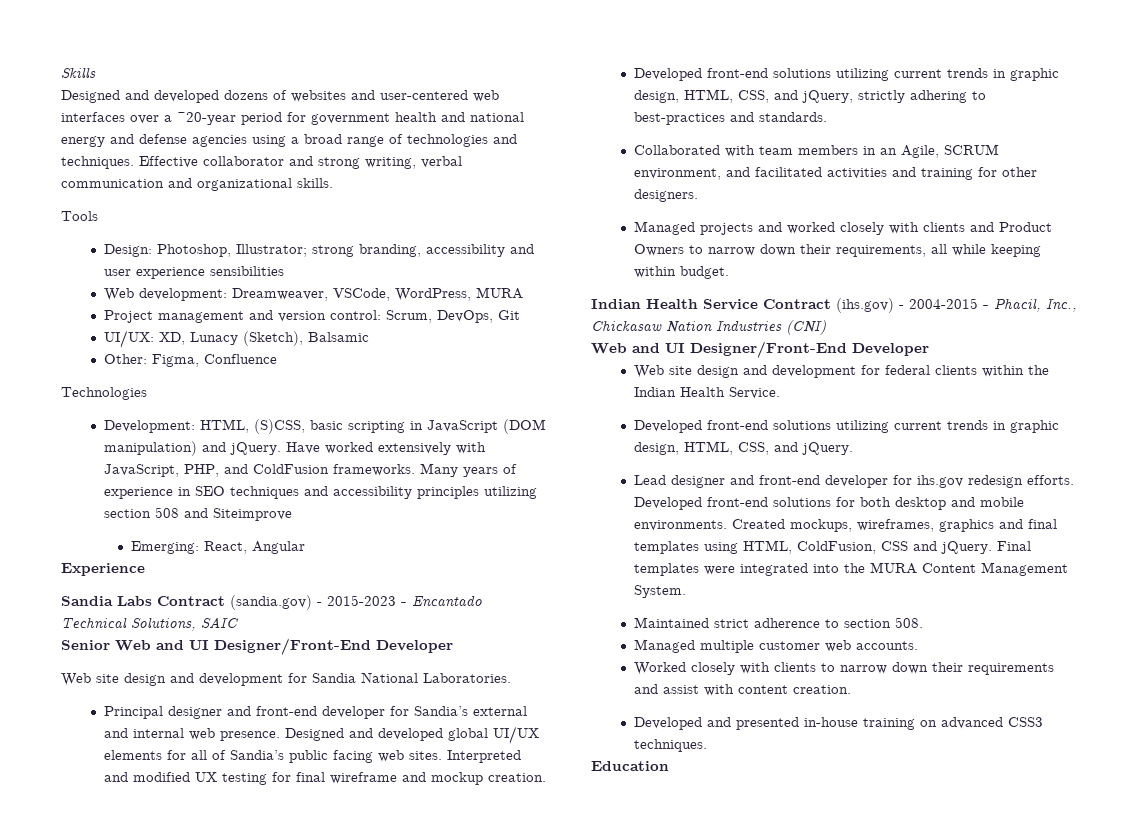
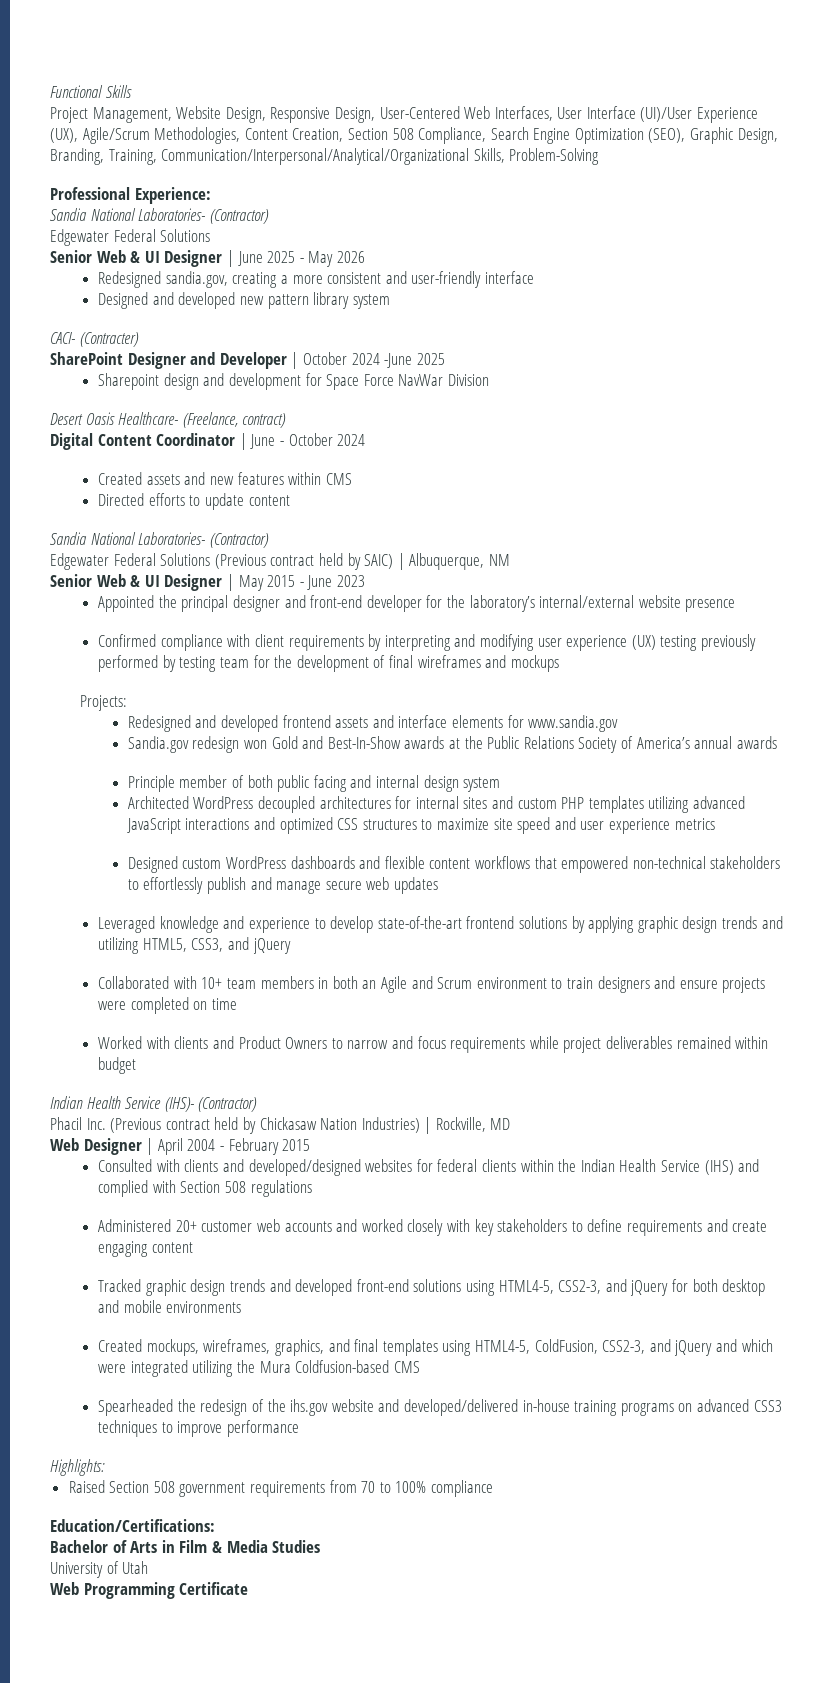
- Skills
+ Functional Skills
- Designed and developed dozens of websites and user-centered web interfaces over a ~20-year period for government health and national energy and defense agencies using a broad range of technologies and techniques. Effective collaborator and strong writing, verbal communication and organizational skills.
- Tools
- Design: Photoshop, Illustrator; strong branding, accessibility and user experience sensibilities
- Web development: Dreamweaver, VSCode, WordPress, MURA
- Project management and version control: Scrum, DevOps, Git
- UI/UX: XD, Lunacy (Sketch), Balsamic
- Other: Figma, Confluence
- Technologies
- Development: HTML, (S)CSS, basic scripting in JavaScript (DOM manipulation) and jQuery. Have worked extensively with JavaScript, PHP, and ColdFusion frameworks. Many years of experience in SEO techniques and accessibility principles utilizing section 508 and Siteimprove
- Emerging: React, Angular
- Experience
- Sandia Labs Contract (sandia.gov) - 2015-2023 - Encantado Technical Solutions, SAIC
- Senior Web and UI Designer/Front-End Developer
- Web site design and development for Sandia National Laboratories.
- Principal designer and front-end developer for Sandia’s external and internal web presence. Designed and developed global UI/UX elements for all of Sandia’s public facing web sites. Interpreted and modified UX testing for final wireframe and mockup creation.
- Developed front-end solutions utilizing current trends in graphic design, HTML, CSS, and jQuery, strictly adhering to best-practices and standards.
+ Project Management, Website Design, Responsive Design, User-Centered Web Interfaces, User Interface (UI)/User Experience (UX), Agile/Scrum Methodologies, Content Creation, Section 508 Compliance, Search Engine Optimization (SEO), Graphic Design, Branding, Training, Communication/Interpersonal/Analytical/Organizational Skills, Problem-Solving
+ Professional Experience:
+ Sandia National Laboratories- (Contractor)
+ Edgewater Federal Solutions
+ Senior Web & UI Designer | June 2025 - May 2026
+ Redesigned sandia.gov, creating a more consistent and user-friendly interface
+ Designed and developed new pattern library system
+ CACI- (Contracter)
+ SharePoint Designer and Developer | October 2024 -June 2025
+ Sharepoint design and development for Space Force NavWar Division
+ Desert Oasis Healthcare- (Freelance, contract)
+ Digital Content Coordinator | June - October 2024
+ Created assets and new features within CMS
+ Directed efforts to update content
+ Sandia National Laboratories- (Contractor)
+ Edgewater Federal Solutions (Previous contract held by SAIC) | Albuquerque, NM
+ Senior Web & UI Designer | May 2015 - June 2023
+ Appointed the principal designer and front-end developer for the laboratory’s internal/external website presence
+ Confirmed compliance with client requirements by interpreting and modifying user experience (UX) testing previously performed by testing team for the development of final wireframes and mockups
+ Projects:
+ Redesigned and developed frontend assets and interface elements for www.sandia.gov
+ Sandia.gov redesign won Gold and Best-In-Show awards at the Public Relations Society of America’s annual awards
+ Principle member of both public facing and internal design system
+ Architected WordPress decoupled architectures for internal sites and custom PHP templates utilizing advanced JavaScript interactions and optimized CSS structures to maximize site speed and user experience metrics
+ Designed custom WordPress dashboards and flexible content workflows that empowered non-technical stakeholders to effortlessly publish and manage secure web updates
+ Leveraged knowledge and experience to develop state-of-the-art frontend solutions by applying graphic design trends and utilizing HTML5, CSS3, and jQuery
- Collaborated with team members in an Agile, SCRUM environment, and facilitated activities and training for other designers.
- Managed projects and worked closely with clients and Product Owners to narrow down their requirements, all while keeping within budget.
- Indian Health Service Contract (ihs.gov) - 2004-2015 - Phacil, Inc., Chickasaw Nation Industries (CNI)
- Web and UI Designer/Front-End Developer
- Web site design and development for federal clients within the Indian Health Service.
- Developed front-end solutions utilizing current trends in graphic design, HTML, CSS, and jQuery.
- Lead designer and front-end developer for ihs.gov redesign efforts. Developed front-end solutions for both desktop and mobile environments. Created mockups, wireframes, graphics and final templates using HTML, ColdFusion, CSS and jQuery. Final templates were integrated into the MURA Content Management System.
- Maintained strict adherence to section 508.
- Managed multiple customer web accounts.
- Worked closely with clients to narrow down their requirements and assist with content creation.
- Developed and presented in-house training on advanced CSS3 techniques.
- Education
+ Collaborated with 10+ team members in both an Agile and Scrum environment to train designers and ensure projects were completed on time
+ Worked with clients and Product Owners to narrow and focus requirements while project deliverables remained within budget
+ Indian Health Service (IHS)- (Contractor)
+ Phacil Inc. (Previous contract held by Chickasaw Nation Industries) | Rockville, MD
+ Web Designer | April 2004 - February 2015
+ Consulted with clients and developed/designed websites for federal clients within the Indian Health Service (IHS) and complied with Section 508 regulations
+ Administered 20+ customer web accounts and worked closely with key stakeholders to define requirements and create engaging content
+ Tracked graphic design trends and developed front-end solutions using HTML4-5, CSS2-3, and jQuery for both desktop and mobile environments
+ Created mockups, wireframes, graphics, and final templates using HTML4-5, ColdFusion, CSS2-3, and jQuery and which were integrated utilizing the Mura Coldfusion-based CMS
+ Spearheaded the redesign of the ihs.gov website and developed/delivered in-house training programs on advanced CSS3 techniques to improve performance
+ Highlights:
+ Raised Section 508 government requirements from 70 to 100% compliance
+ Education/Certifications:
+ Bachelor of Arts in Film & Media Studies
+ University of Utah
+ Web Programming Certificate

